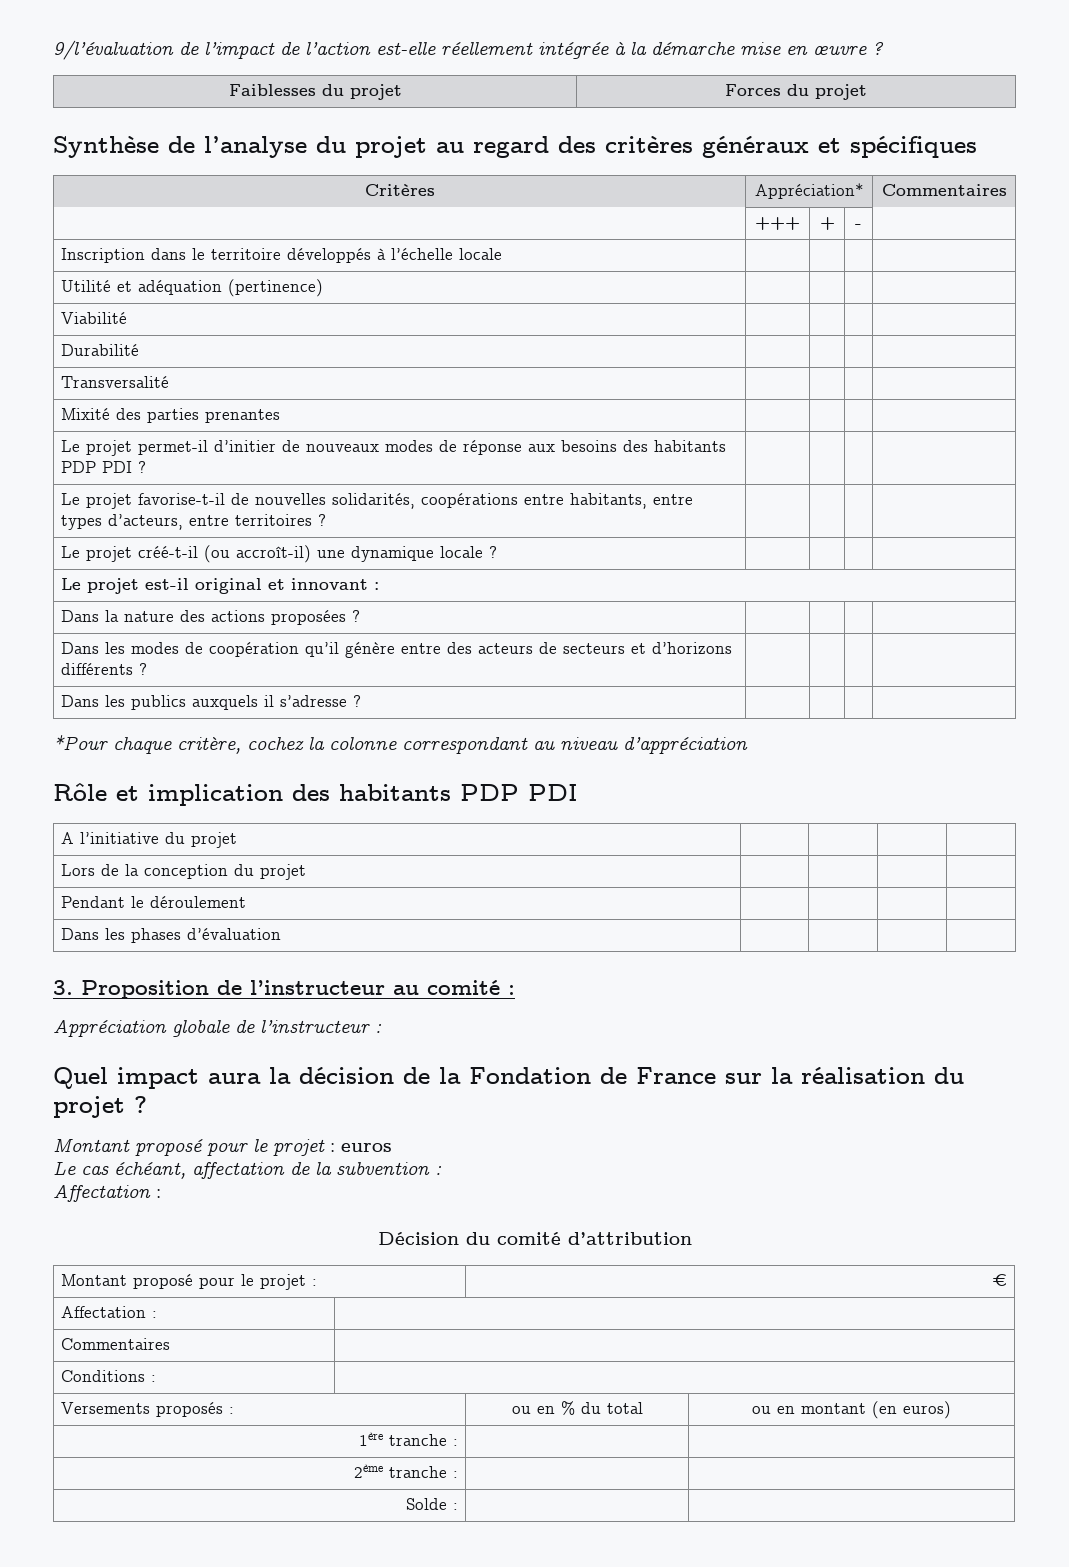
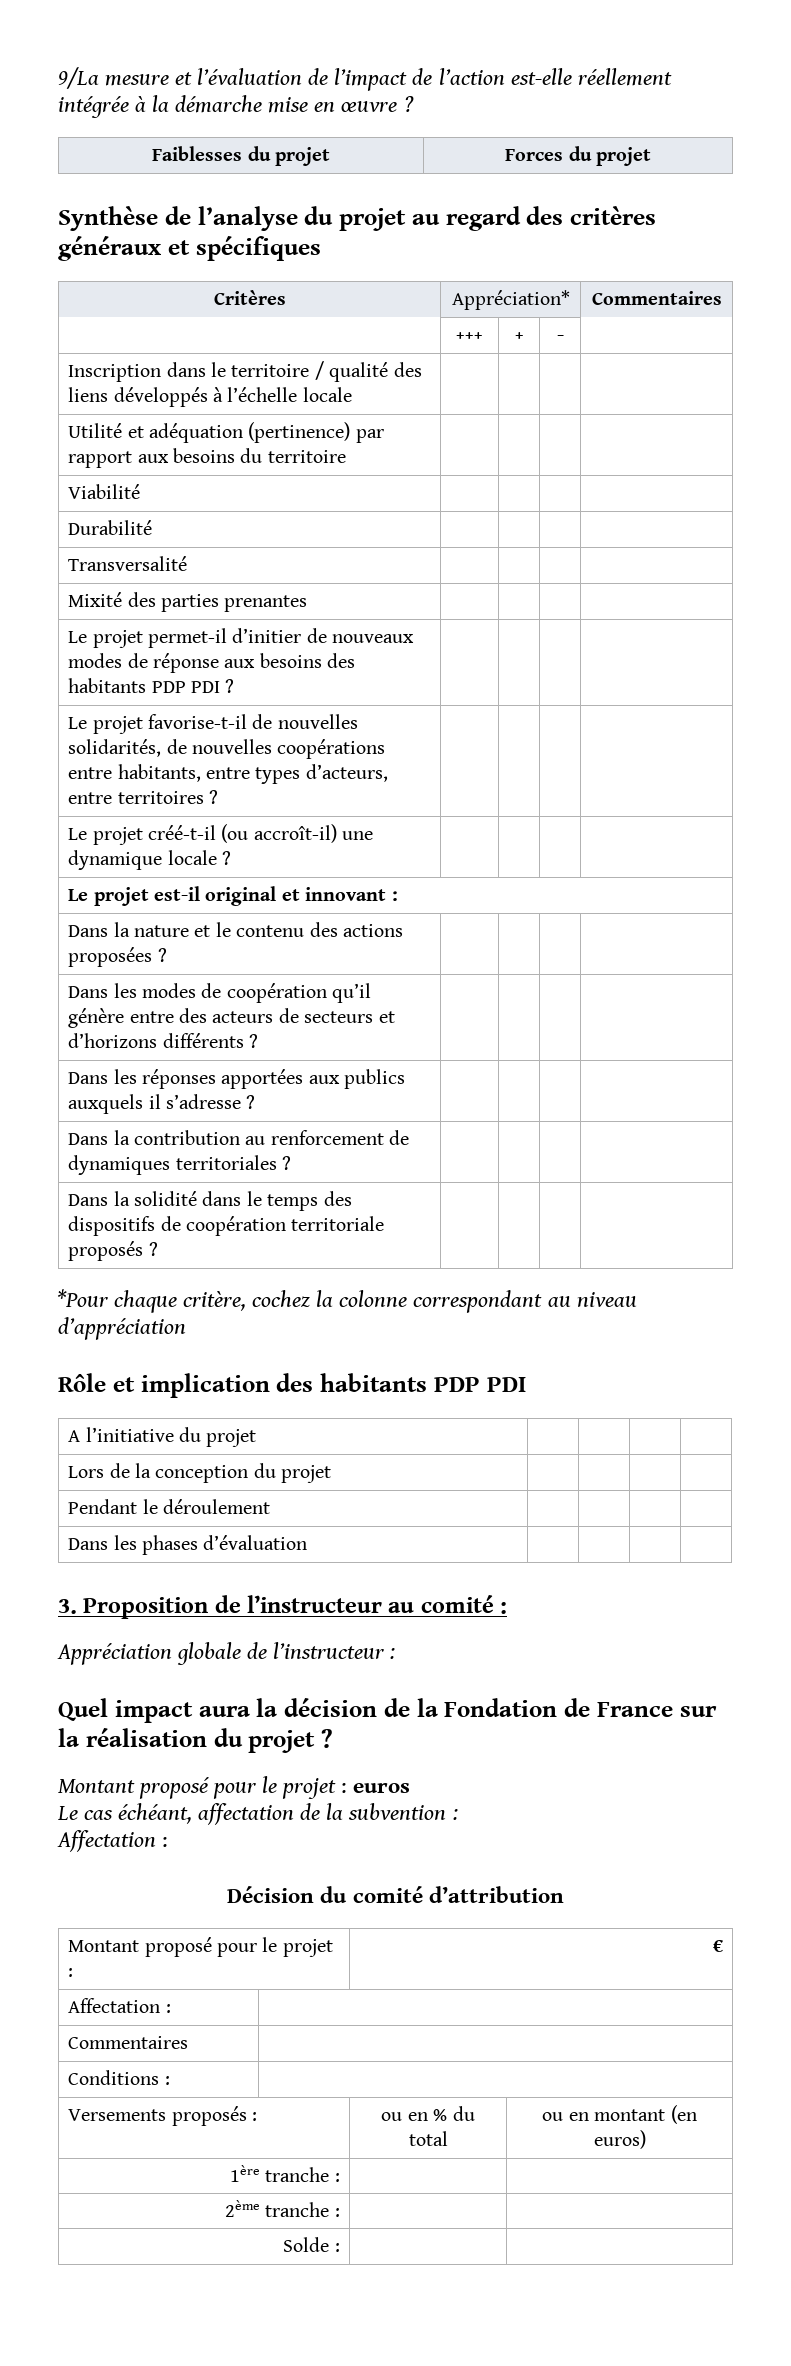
- 9/l’évaluation de l’impact de l’action est-elle réellement intégrée à la démarche mise en œuvre ?
+ 9/La mesure et l’évaluation de l’impact de l’action est-elle réellement intégrée à la démarche mise en œuvre ?
- Inscription dans le territoire développés à l’échelle locale | | | |
+ Inscription dans le territoire / qualité des liens développés à l’échelle locale | | | |
- Utilité et adéquation (pertinence) | | | |
+ Utilité et adéquation (pertinence) par rapport aux besoins du territoire | | | |
- Le projet favorise-t-il de nouvelles solidarités, coopérations entre habitants, entre types d’acteurs, entre territoires ? | | | |
+ Le projet favorise-t-il de nouvelles solidarités, de nouvelles coopérations entre habitants, entre types d’acteurs, entre territoires ? | | | |
- Dans la nature des actions proposées ? | | | |
+ Dans la nature et le contenu des actions proposées ? | | | |
- Dans les publics auxquels il s’adresse ? | | | |
+ Dans les réponses apportées aux publics auxquels il s’adresse ? | | | |
+ Dans la contribution au renforcement de dynamiques territoriales ? | | | |
+ Dans la solidité dans le temps des dispositifs de coopération territoriale proposés ? | | | |

